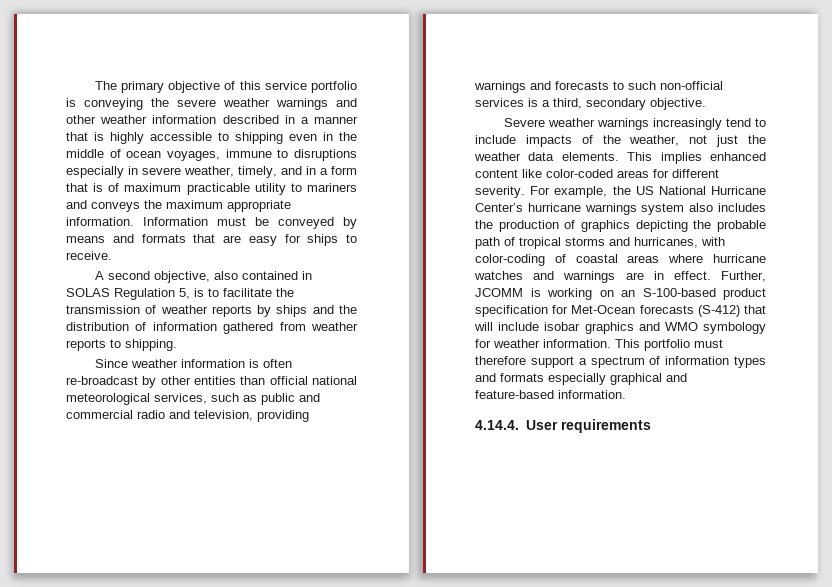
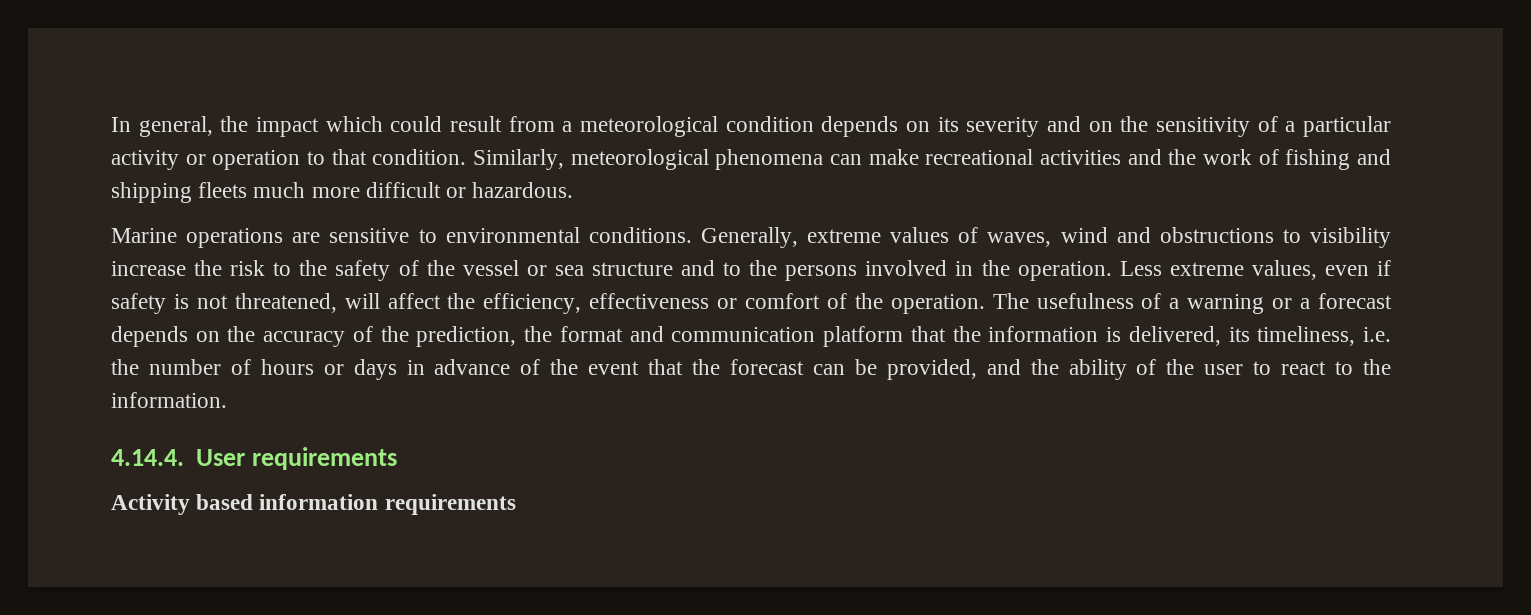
- The primary objective of this service portfolio is conveying the severe weather warnings and other weather information described in a manner that is highly accessible to shipping even in the middle of ocean voyages, immune to disruptions especially in severe weather, timely, and in a form that is of maximum practicable utility to mariners and conveys the maximum appropriate information. Information must be conveyed by means and formats that are easy for ships to receive.
- A second objective, also contained in SOLAS Regulation 5, is to facilitate the transmission of weather reports by ships and the distribution of information gathered from weather reports to shipping.
- Since weather information is often re-broadcast by other entities than official national meteorological services, such as public and commercial radio and television, providing warnings and forecasts to such non-official services is a third, secondary objective.
- Severe weather warnings increasingly tend to include impacts of the weather, not just the weather data elements. This implies enhanced content like color-coded areas for different severity. For example, the US National Hurricane Center’s hurricane warnings system also includes the production of graphics depicting the probable path of tropical storms and hurricanes, with color-coding of coastal areas where hurricane watches and warnings are in effect. Further, JCOMM is working on an S-100-based product specification for Met-Ocean forecasts (S-412) that will include isobar graphics and WMO symbology for weather information. This portfolio must therefore support a spectrum of information types and formats especially graphical and feature-based information.
+ In general, the impact which could result from a meteorological condition depends on its severity and on the sensitivity of a particular activity or operation to that condition. Similarly, meteorological phenomena can make recreational activities and the work of fishing and shipping fleets much more difficult or hazardous.
+ Marine operations are sensitive to environmental conditions. Generally, extreme values of waves, wind and obstructions to visibility increase the risk to the safety of the vessel or sea structure and to the persons involved in the operation. Less extreme values, even if safety is not threatened, will affect the efficiency, effectiveness or comfort of the operation. The usefulness of a warning or a forecast depends on the accuracy of the prediction, the format and communication platform that the information is delivered, its timeliness, i.e. the number of hours or days in advance of the event that the forecast can be provided, and the ability of the user to react to the information.
+ Activity based information requirements

